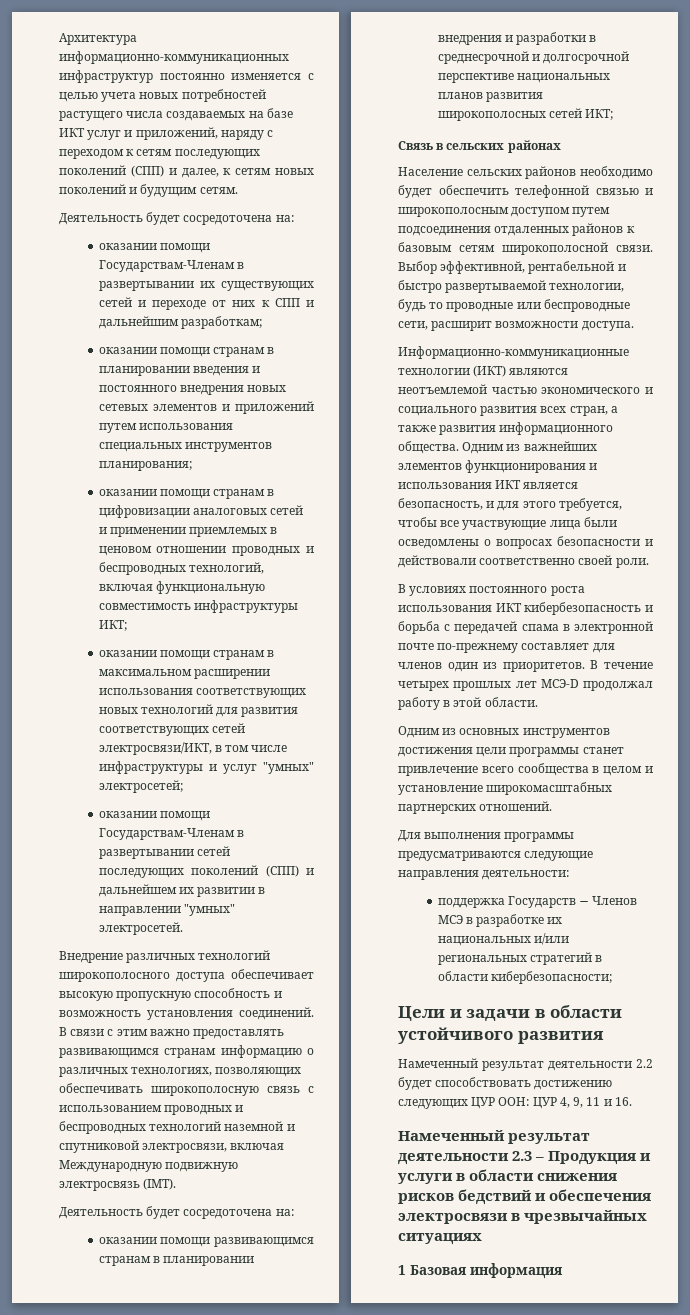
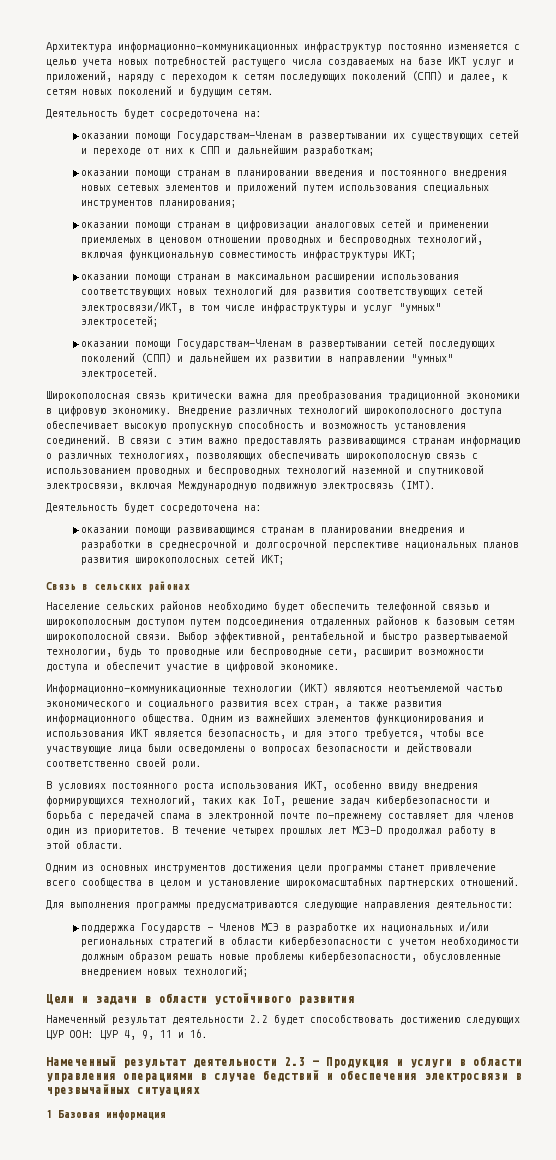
+ Широкополосная связь критически важна для преобразования традиционной экономики в цифровую экономику.
- Выбор эффективной, рентабельной и быстро развертываемой технологии, будь то проводные или беспроводные сети, расширит возможности доступа.
+ Выбор эффективной, рентабельной и быстро развертываемой технологии, будь то проводные или беспроводные сети, расширит возможности доступа и обеспечит участие в цифровой экономике.
- В условиях постоянного роста использования ИКТ кибербезопасность и борьба с передачей спама в электронной почте по-прежнему составляет для членов один из приоритетов.
+ В условиях постоянного роста использования ИКТ, особенно ввиду внедрения формирующихся технологий, таких как IoT, решение задач кибербезопасности и борьба с передачей спама в электронной почте по-прежнему составляет для членов один из приоритетов.
- поддержка Государств − Членов МСЭ в разработке их национальных и/или региональных стратегий в области кибербезопасности;
+ поддержка Государств − Членов МСЭ в разработке их национальных и/или региональных стратегий в области кибербезопасности с учетом необходимости должным образом решать новые проблемы кибербезопасности, обусловленные внедрением новых технологий;
- Намеченный результат деятельности 2.3 – Продукция и услуги в области снижения рисков бедствий и обеспечения электросвязи в чрезвычайных ситуациях
+ Намеченный результат деятельности 2.3 – Продукция и услуги в области управления операциями в случае бедствий и обеспечения электросвязи в чрезвычайных ситуациях

